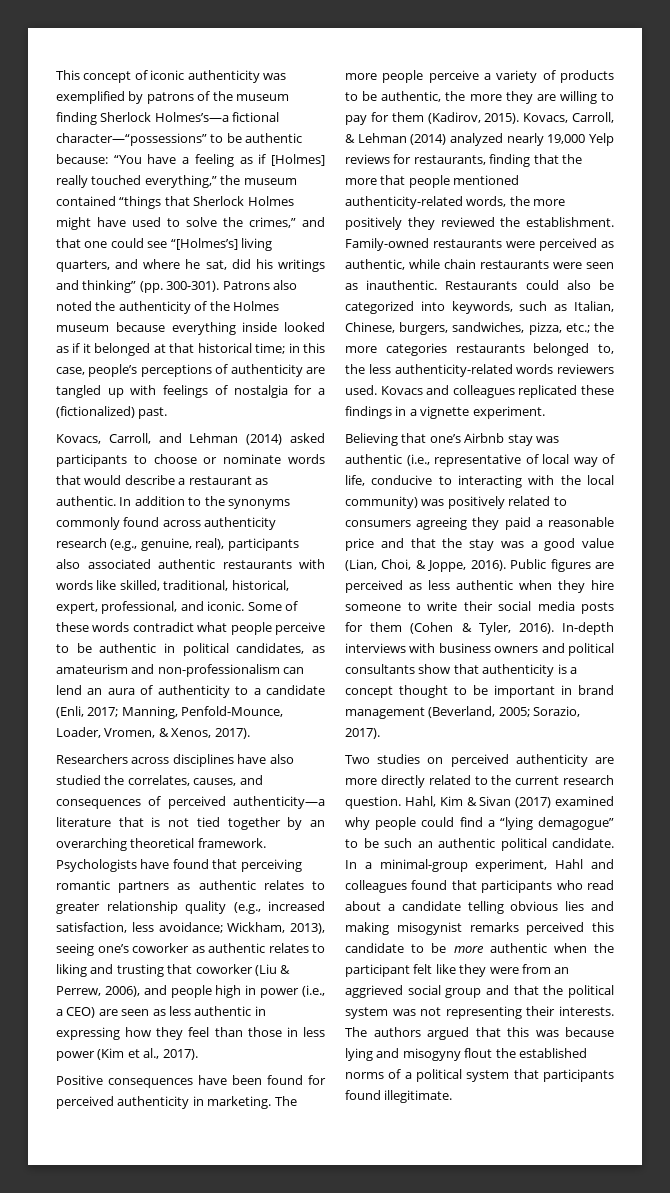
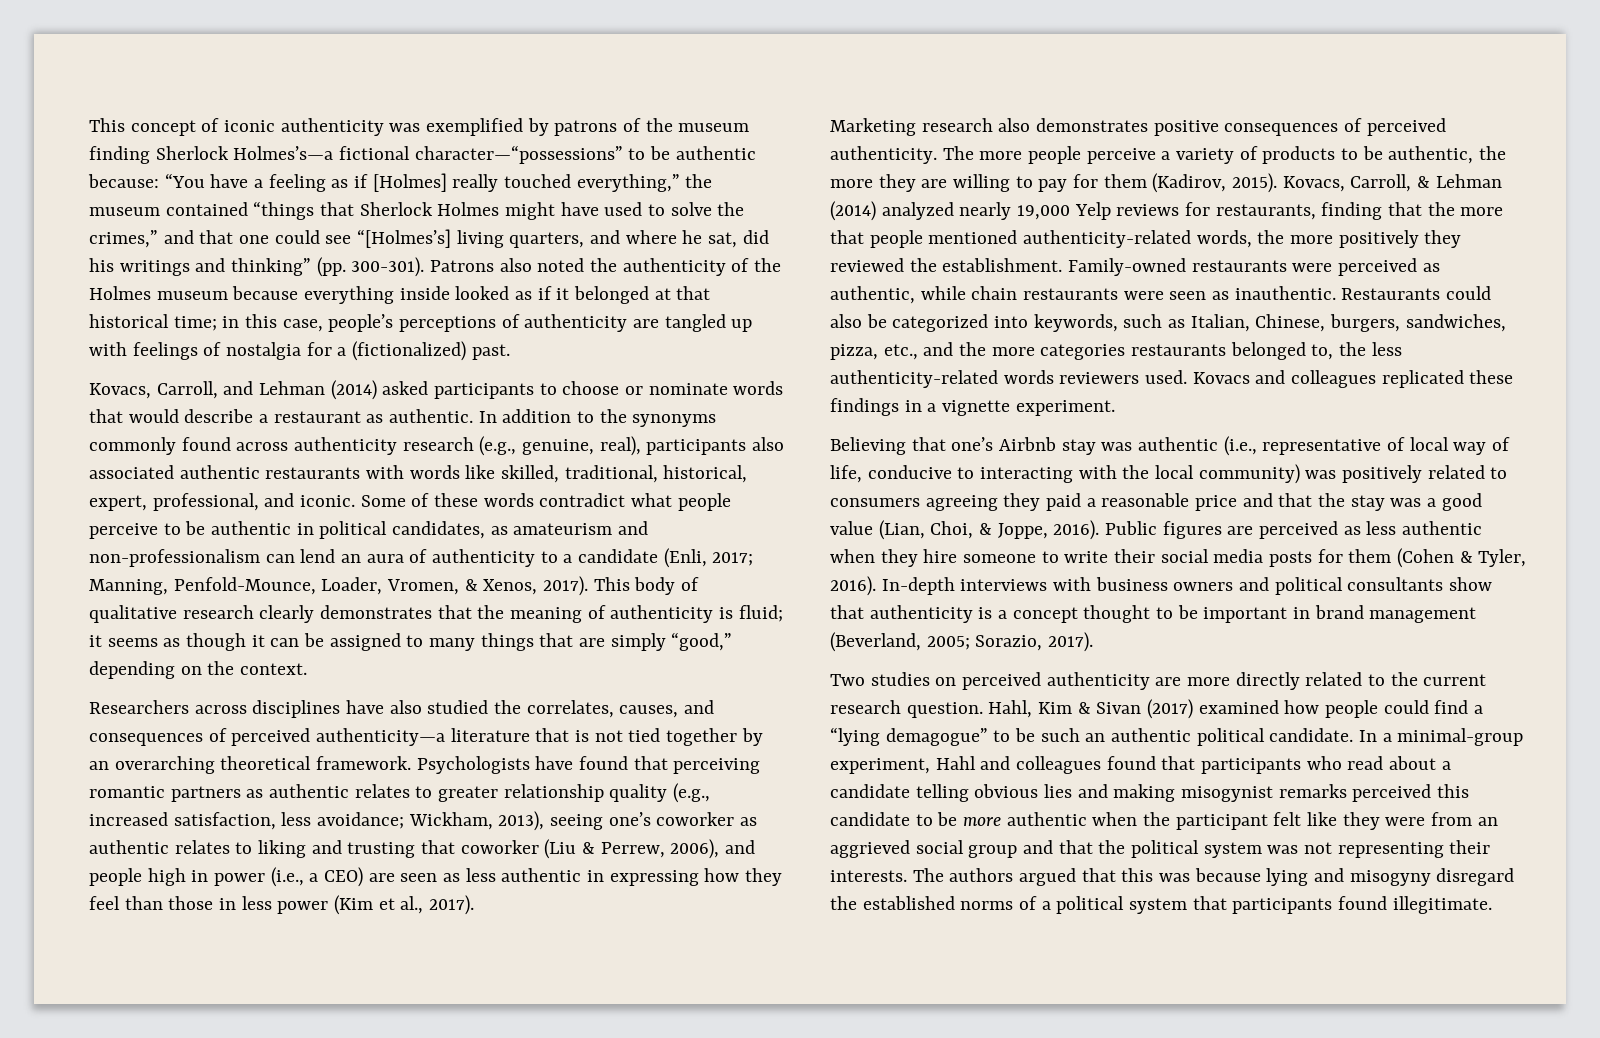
+ This body of qualitative research clearly demonstrates that the meaning of authenticity is fluid; it seems as though it can be assigned to many things that are simply “good,” depending on the context.
- Positive consequences have been found for perceived authenticity in marketing.
+ Marketing research also demonstrates positive consequences of perceived authenticity.
- Restaurants could also be categorized into keywords, such as Italian, Chinese, burgers, sandwiches, pizza, etc.; the more categories restaurants belonged to, the less authenticity-related words reviewers used.
+ Restaurants could also be categorized into keywords, such as Italian, Chinese, burgers, sandwiches, pizza, etc., and the more categories restaurants belonged to, the less authenticity-related words reviewers used.
- Hahl, Kim & Sivan (2017) examined why people could find a “lying demagogue” to be such an authentic political candidate.
+ Hahl, Kim & Sivan (2017) examined how people could find a “lying demagogue” to be such an authentic political candidate.
- The authors argued that this was because lying and misogyny flout the established norms of a political system that participants found illegitimate.
+ The authors argued that this was because lying and misogyny disregard the established norms of a political system that participants found illegitimate.

